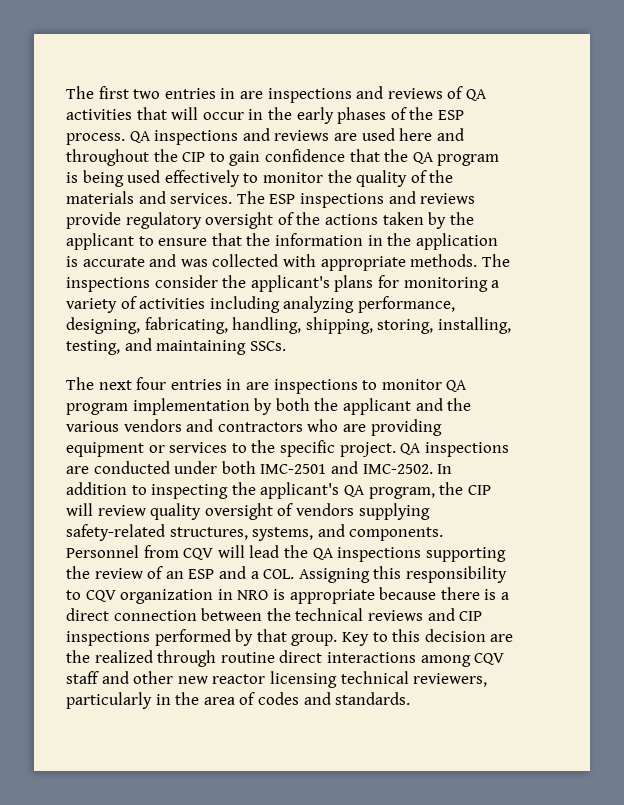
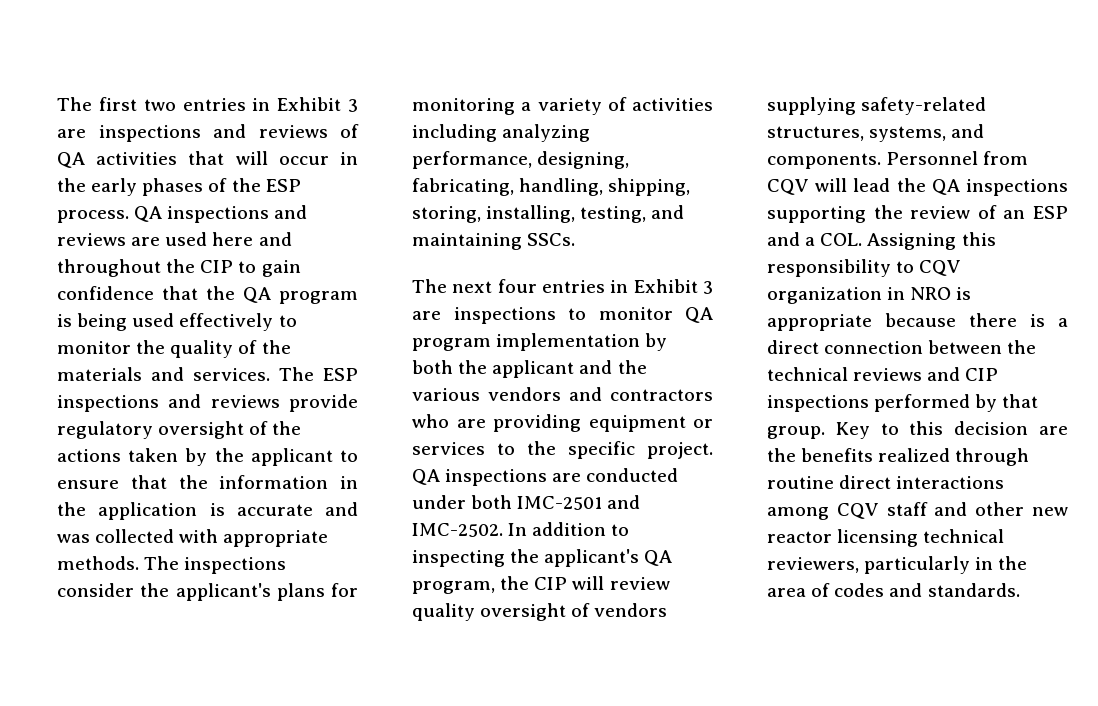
- The first two entries in are inspections and reviews of QA activities that will occur in the early phases of the ESP process.
+ The first two entries in Exhibit 3 are inspections and reviews of QA activities that will occur in the early phases of the ESP process.
- The next four entries in are inspections to monitor QA program implementation by both the applicant and the various vendors and contractors who are providing equipment or services to the specific project.
+ The next four entries in Exhibit 3 are inspections to monitor QA program implementation by both the applicant and the various vendors and contractors who are providing equipment or services to the specific project.
- Key to this decision are the realized through routine direct interactions among CQV staff and other new reactor licensing technical reviewers, particularly in the area of codes and standards.
+ Key to this decision are the benefits realized through routine direct interactions among CQV staff and other new reactor licensing technical reviewers, particularly in the area of codes and standards.

